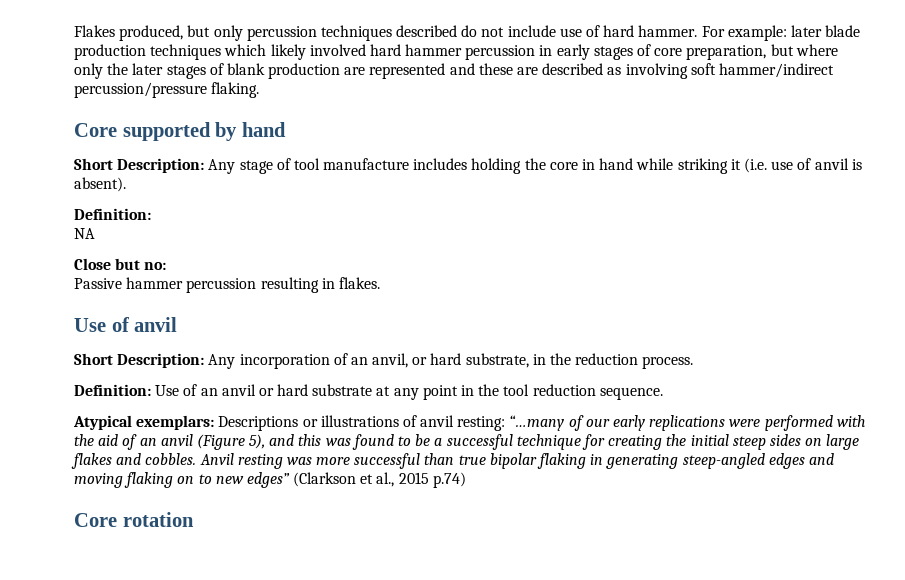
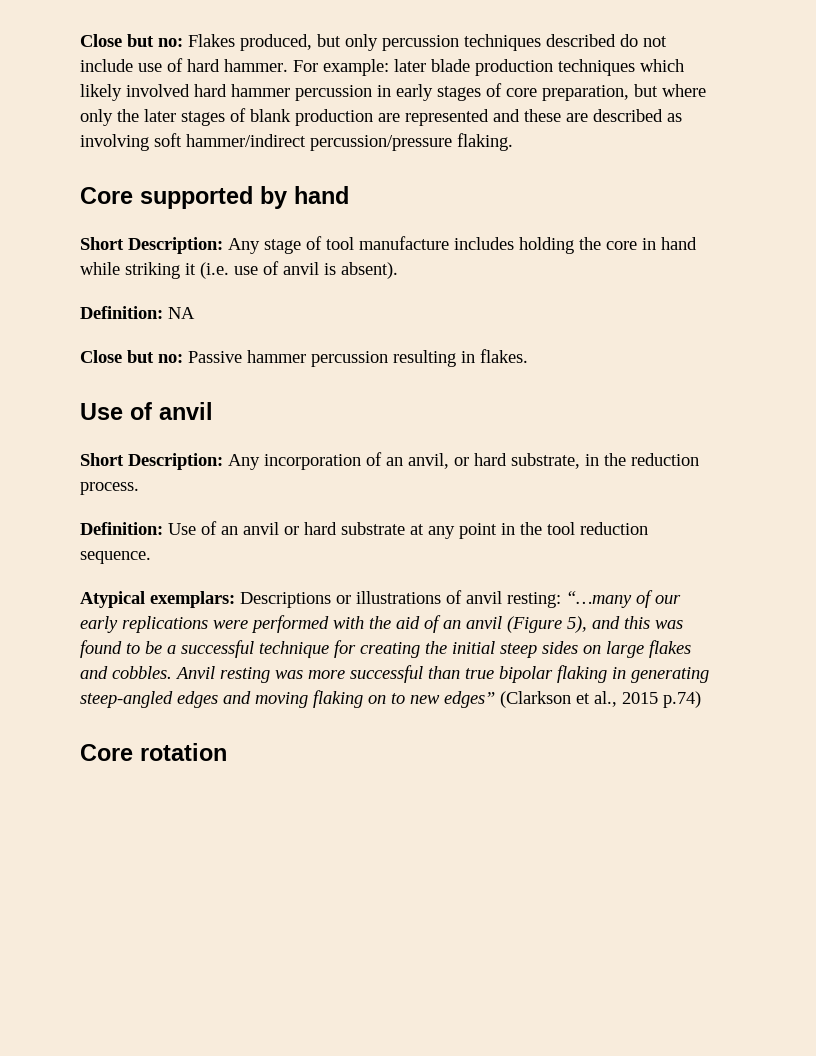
- Flakes produced, but only percussion techniques described do not include use of hard hammer.
+ Close but no: Flakes produced, but only percussion techniques described do not include use of hard hammer.
  Short Description: Any stage of tool manufacture includes holding the core in hand while striking it (i.e. use of anvil is absent).
- Definition:
- NA
+ Definition: NA
- Close but no:
- Passive hammer percussion resulting in flakes.
+ Close but no: Passive hammer percussion resulting in flakes.

